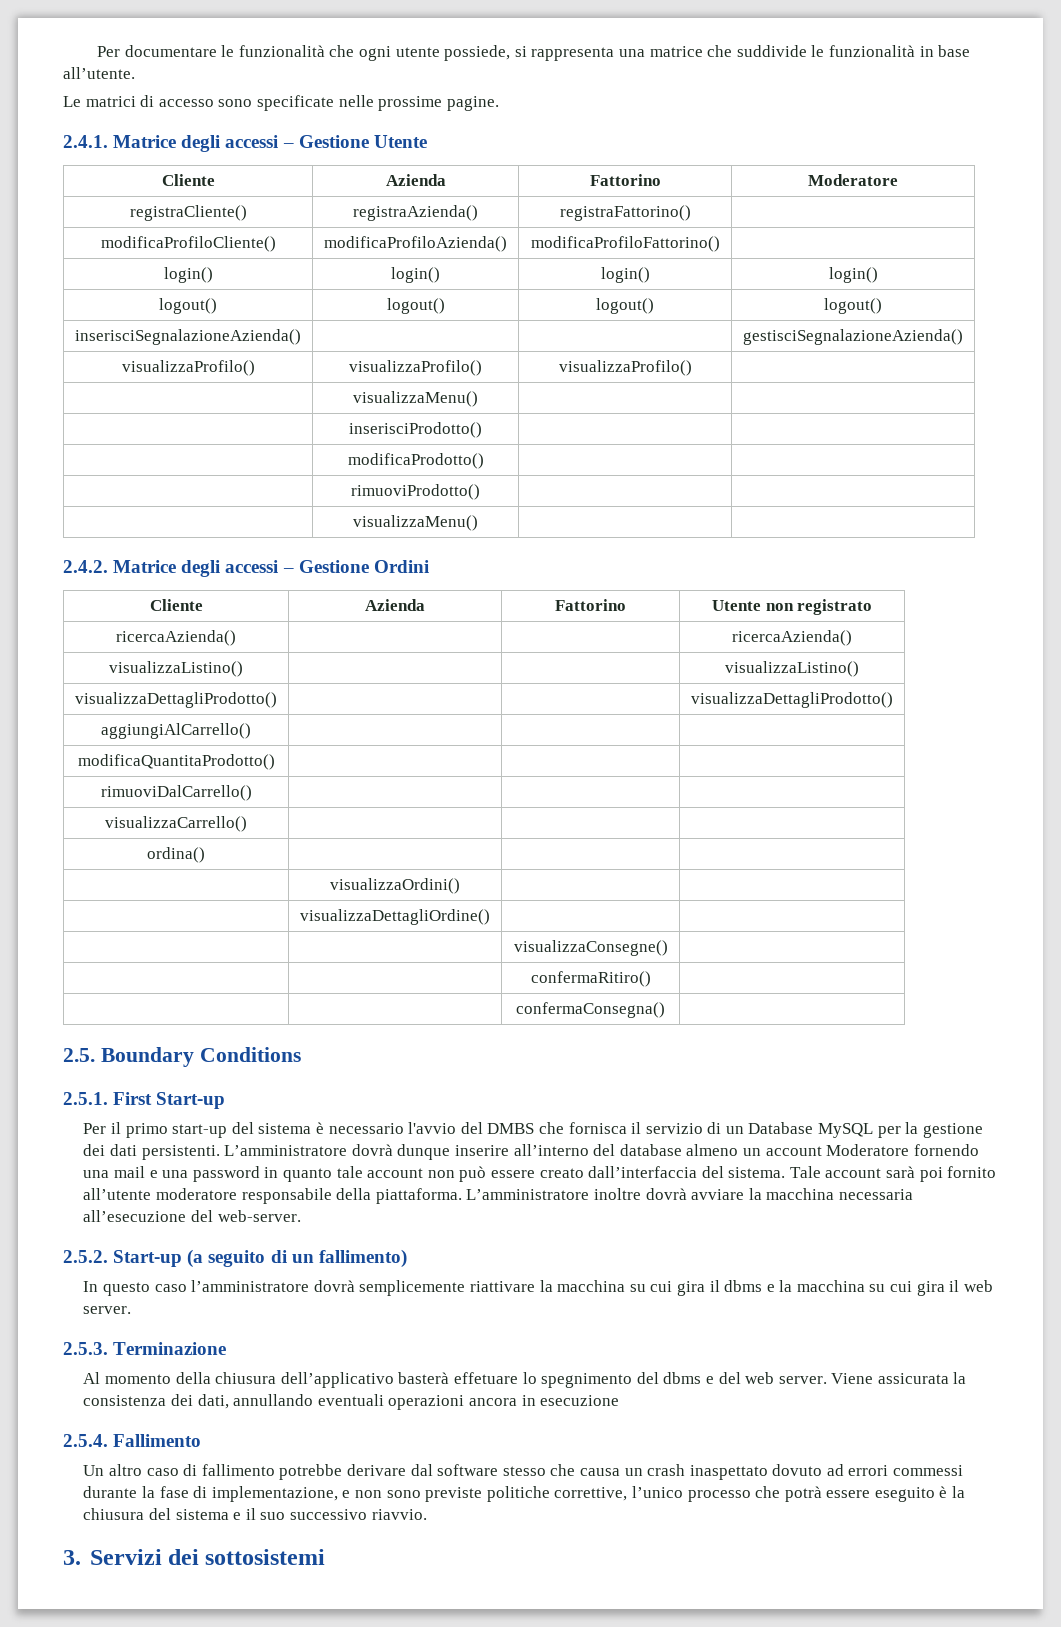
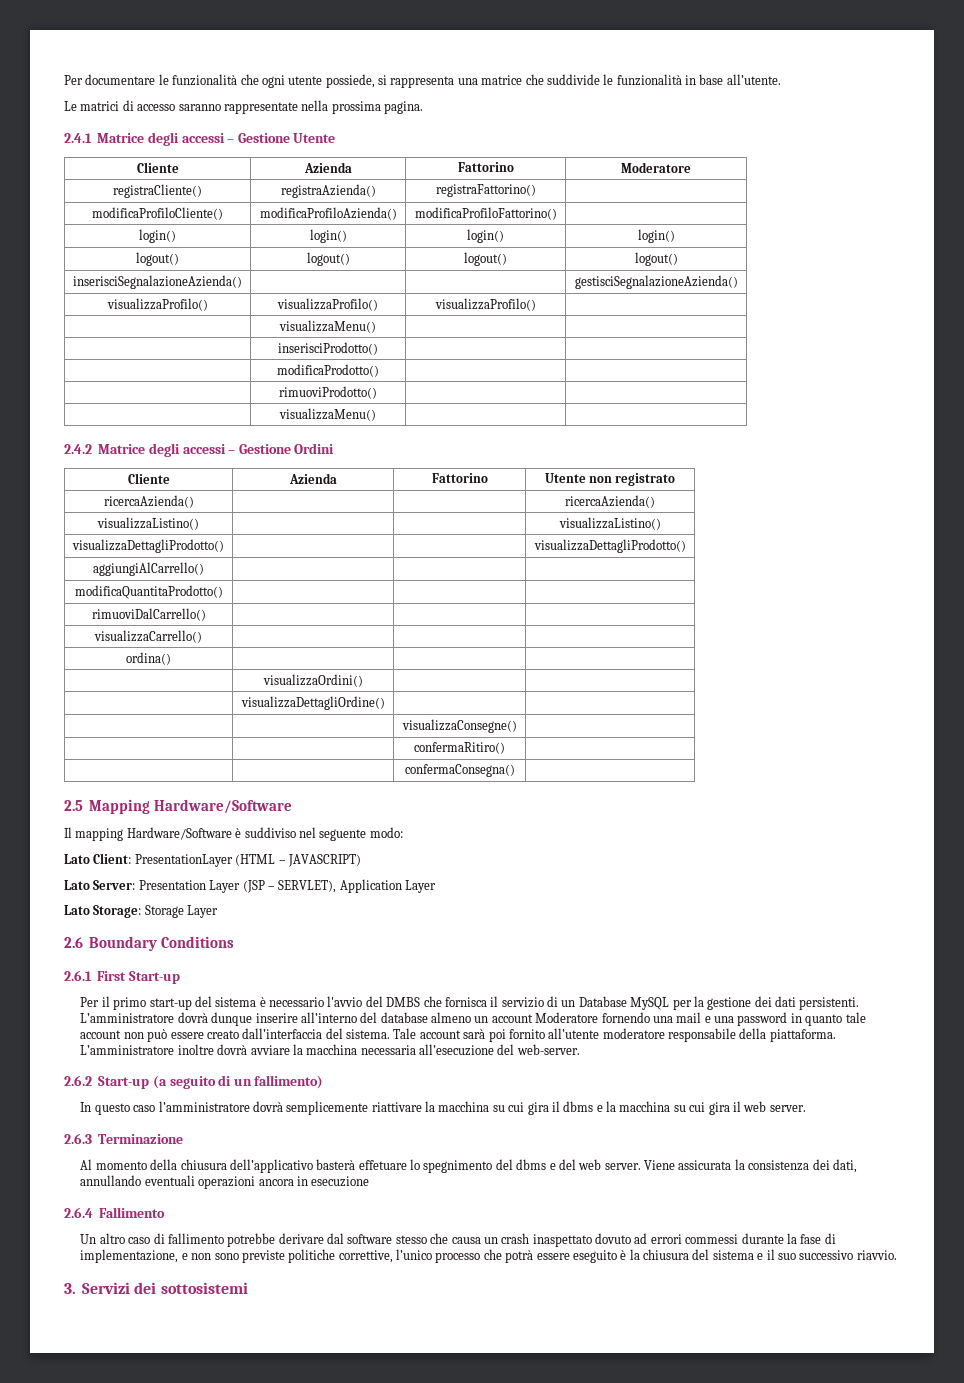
- Le matrici di accesso sono specificate nelle prossime pagine.
- 2.4.1. Matrice degli accessi – Gestione Utente
+ Le matrici di accesso saranno rappresentate nella prossima pagina.
+ 2.4.1 Matrice degli accessi – Gestione Utente
- 2.4.2. Matrice degli accessi – Gestione Ordini
+ 2.4.2 Matrice degli accessi – Gestione Ordini
- 2.5. Boundary Conditions
+ 2.5 Mapping Hardware/Software
+ Il mapping Hardware/Software è suddiviso nel seguente modo:
+ Lato Client: PresentationLayer (HTML – JAVASCRIPT)
+ Lato Server: Presentation Layer (JSP – SERVLET), Application Layer
+ Lato Storage: Storage Layer
+ 2.6 Boundary Conditions
- 2.5.1. First Start-up
+ 2.6.1 First Start-up
- 2.5.2. Start-up (a seguito di un fallimento)
+ 2.6.2 Start-up (a seguito di un fallimento)
- 2.5.3. Terminazione
+ 2.6.3 Terminazione
- 2.5.4. Fallimento
+ 2.6.4 Fallimento

